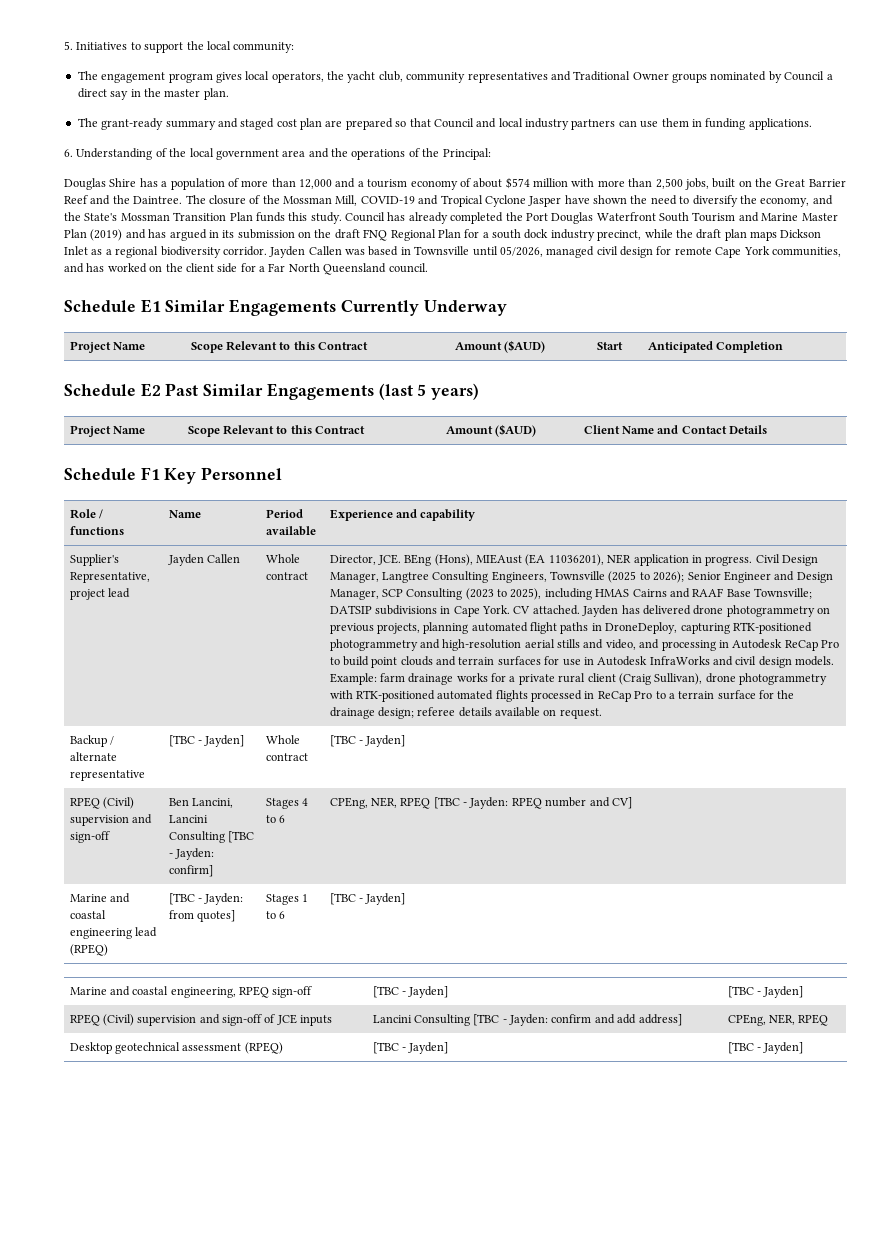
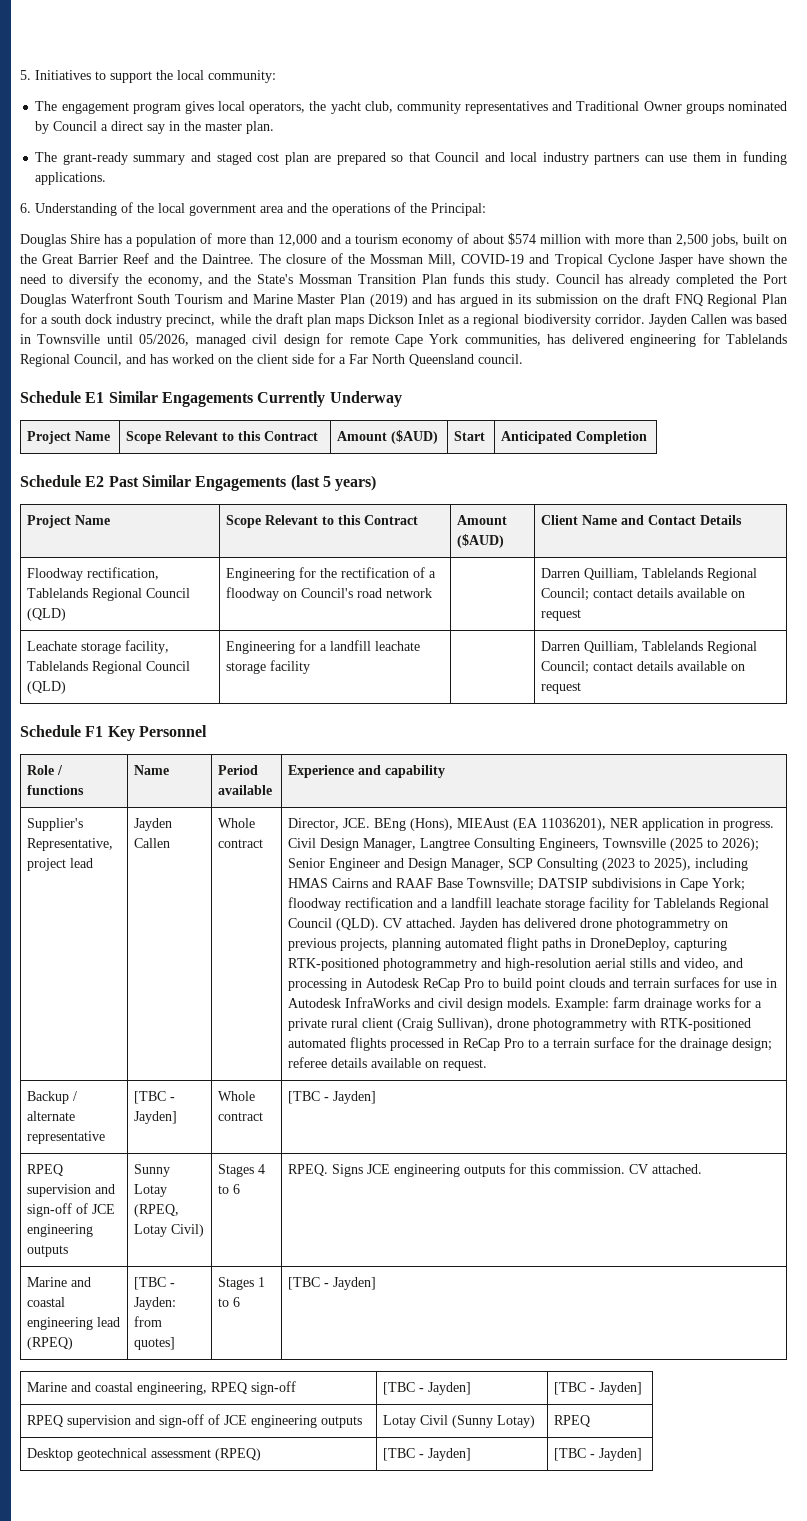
- Jayden Callen was based in Townsville until 05/2026, managed civil design for remote Cape York communities, and has worked on the client side for a Far North Queensland council.
+ Jayden Callen was based in Townsville until 05/2026, managed civil design for remote Cape York communities, has delivered engineering for Tablelands Regional Council, and has worked on the client side for a Far North Queensland council.
+ Floodway rectification, Tablelands Regional Council (QLD) | Engineering for the rectification of a floodway on Council's road network | | Darren Quilliam, Tablelands Regional Council; contact details available on request
+ Leachate storage facility, Tablelands Regional Council (QLD) | Engineering for a landfill leachate storage facility | | Darren Quilliam, Tablelands Regional Council; contact details available on request
- Civil Design Manager, Langtree Consulting Engineers, Townsville (2025 to 2026); Senior Engineer and Design Manager, SCP Consulting (2023 to 2025), including HMAS Cairns and RAAF Base Townsville; DATSIP subdivisions in Cape York.
+ Civil Design Manager, Langtree Consulting Engineers, Townsville (2025 to 2026); Senior Engineer and Design Manager, SCP Consulting (2023 to 2025), including HMAS Cairns and RAAF Base Townsville; DATSIP subdivisions in Cape York; floodway rectification and a landfill leachate storage facility for Tablelands Regional Council (QLD).
- RPEQ (Civil) supervision and sign-off | Ben Lancini, Lancini Consulting [TBC - Jayden: confirm] | Stages 4 to 6 | CPEng, NER, RPEQ [TBC - Jayden: RPEQ number and CV]
+ RPEQ supervision and sign-off of JCE engineering outputs | Sunny Lotay (RPEQ, Lotay Civil) | Stages 4 to 6 | RPEQ. Signs JCE engineering outputs for this commission. CV attached.
- RPEQ (Civil) supervision and sign-off of JCE inputs | Lancini Consulting [TBC - Jayden: confirm and add address] | CPEng, NER, RPEQ
+ RPEQ supervision and sign-off of JCE engineering outputs | Lotay Civil (Sunny Lotay) | RPEQ

